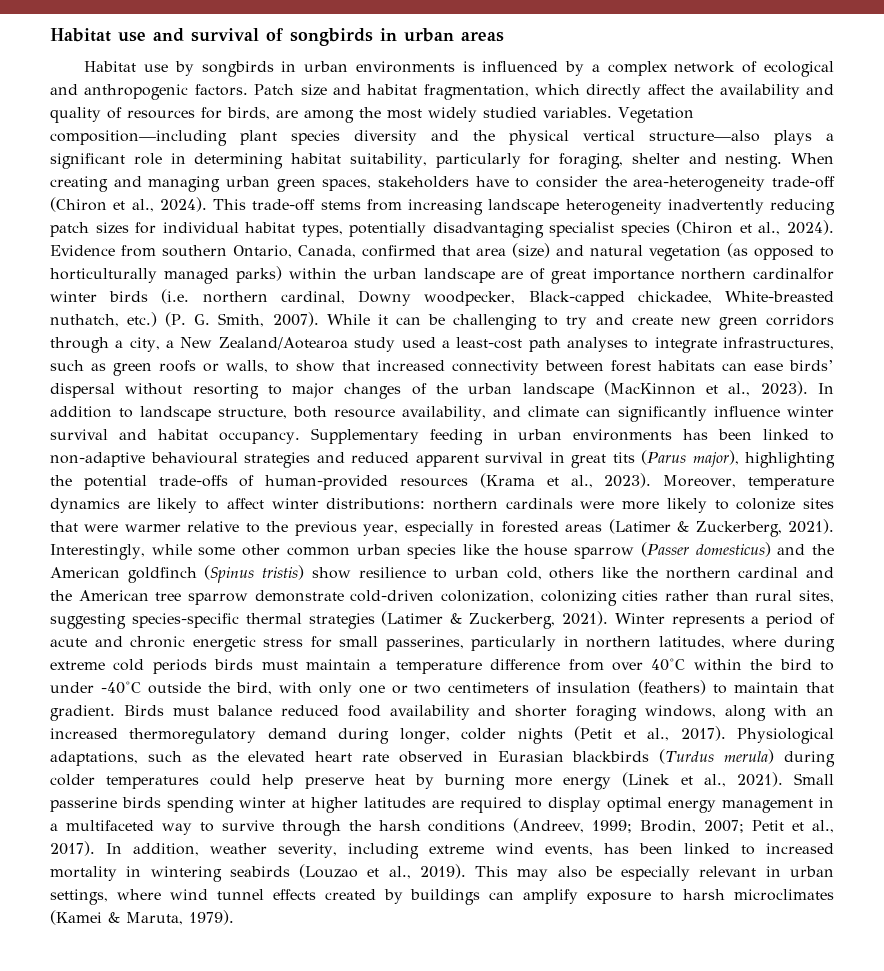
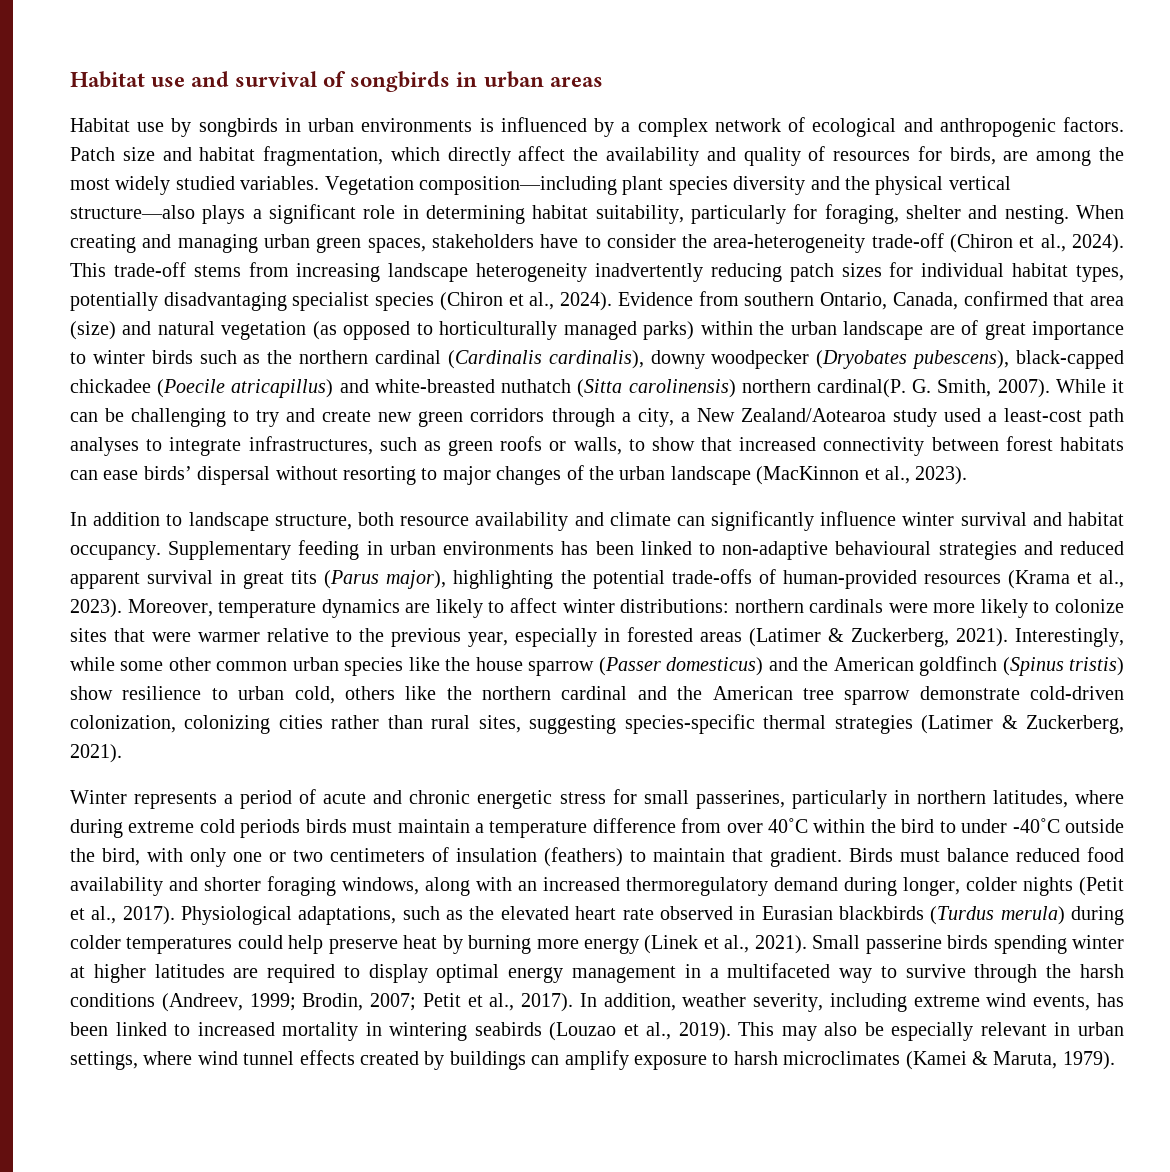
- Evidence from southern Ontario, Canada, confirmed that area (size) and natural vegetation (as opposed to horticulturally managed parks) within the urban landscape are of great importance northern cardinalfor winter birds (i.e. northern cardinal, Downy woodpecker, Black-capped chickadee, White-breasted nuthatch, etc.) (P. G. Smith, 2007).
+ Evidence from southern Ontario, Canada, confirmed that area (size) and natural vegetation (as opposed to horticulturally managed parks) within the urban landscape are of great importance to winter birds such as the northern cardinal (Cardinalis cardinalis), downy woodpecker (Dryobates pubescens), black-capped chickadee (Poecile atricapillus) and white-breasted nuthatch (Sitta carolinensis) northern cardinal(P. G. Smith, 2007).
- While it can be challenging to try and create new green corridors through a city, a New Zealand/Aotearoa study used a least-cost path analyses to integrate infrastructures, such as green roofs or walls, to show that increased connectivity between forest habitats can ease birds’ dispersal without resorting to major changes of the urban landscape (MacKinnon et al., 2023). In addition to landscape structure, both resource availability, and climate can significantly influence winter survival and habitat occupancy.
+ While it can be challenging to try and create new green corridors through a city, a New Zealand/Aotearoa study used a least-cost path analyses to integrate infrastructures, such as green roofs or walls, to show that increased connectivity between forest habitats can ease birds’ dispersal without resorting to major changes of the urban landscape (MacKinnon et al., 2023).
+ In addition to landscape structure, both resource availability and climate can significantly influence winter survival and habitat occupancy.
- Interestingly, while some other common urban species like the house sparrow (Passer domesticus) and the American goldfinch (Spinus tristis) show resilience to urban cold, others like the northern cardinal and the American tree sparrow demonstrate cold-driven colonization, colonizing cities rather than rural sites, suggesting species-specific thermal strategies (Latimer & Zuckerberg, 2021). Winter represents a period of acute and chronic energetic stress for small passerines, particularly in northern latitudes, where during extreme cold periods birds must maintain a temperature difference from over 40˚C within the bird to under -40˚C outside the bird, with only one or two centimeters of insulation (feathers) to maintain that gradient.
+ Interestingly, while some other common urban species like the house sparrow (Passer domesticus) and the American goldfinch (Spinus tristis) show resilience to urban cold, others like the northern cardinal and the American tree sparrow demonstrate cold-driven colonization, colonizing cities rather than rural sites, suggesting species-specific thermal strategies (Latimer & Zuckerberg, 2021).
+ Winter represents a period of acute and chronic energetic stress for small passerines, particularly in northern latitudes, where during extreme cold periods birds must maintain a temperature difference from over 40˚C within the bird to under -40˚C outside the bird, with only one or two centimeters of insulation (feathers) to maintain that gradient.

